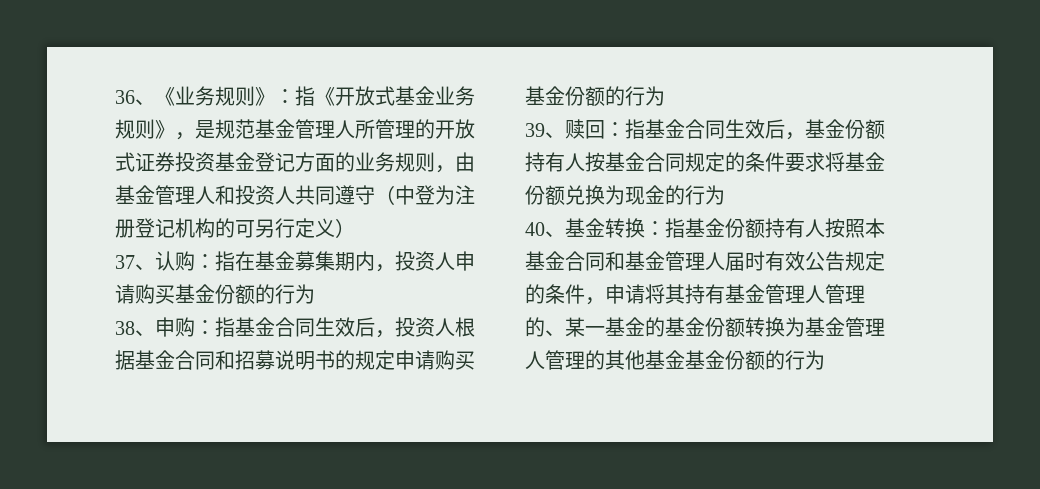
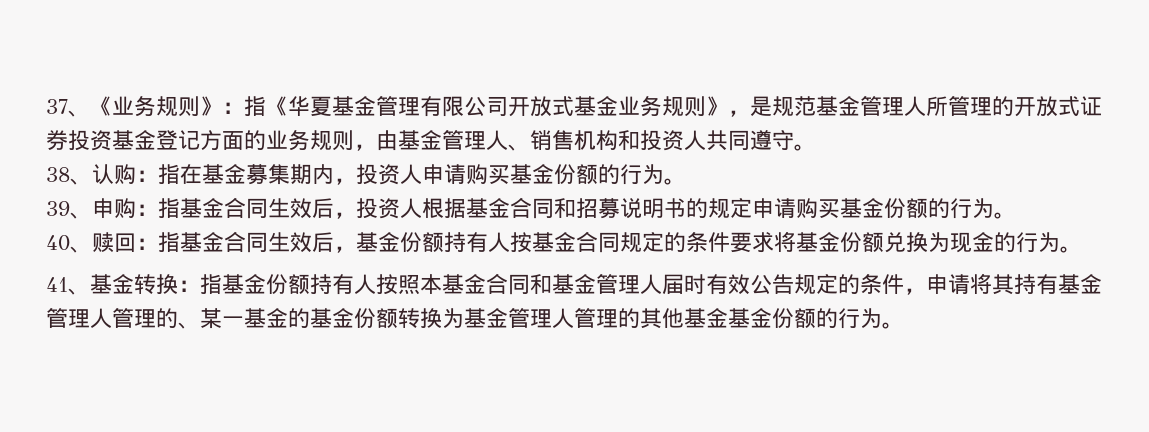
- 36、《业务规则》：
+ 37、《业务规则》：
- 指《开放式基金业务规则》，是规范基金管理人所管理的开放式证券投资基金登记方面的业务规则，由基金管理人和投资人共同遵守（中登为注册登记机构的可另行定义）
- 37、认购：
+ 指《华夏基金管理有限公司开放式基金业务规则》，是规范基金管理人所管理的开放式证券投资基金登记方面的业务规则，由基金管理人、销售机构和投资人共同遵守。
+ 38、认购：
- 指在基金募集期内，投资人申请购买基金份额的行为
- 38、申购：
+ 指在基金募集期内，投资人申请购买基金份额的行为。
+ 39、申购：
- 指基金合同生效后，投资人根据基金合同和招募说明书的规定申请购买基金份额的行为
- 39、赎回：
+ 指基金合同生效后，投资人根据基金合同和招募说明书的规定申请购买基金份额的行为。
+ 40、赎回：
- 指基金合同生效后，基金份额持有人按基金合同规定的条件要求将基金份额兑换为现金的行为
- 40、基金转换：
+ 指基金合同生效后，基金份额持有人按基金合同规定的条件要求将基金份额兑换为现金的行为。
+ 41、基金转换：
- 指基金份额持有人按照本基金合同和基金管理人届时有效公告规定的条件，申请将其持有基金管理人管理的、某一基金的基金份额转换为基金管理人管理的其他基金基金份额的行为
+ 指基金份额持有人按照本基金合同和基金管理人届时有效公告规定的条件，申请将其持有基金管理人管理的、某一基金的基金份额转换为基金管理人管理的其他基金基金份额的行为。

